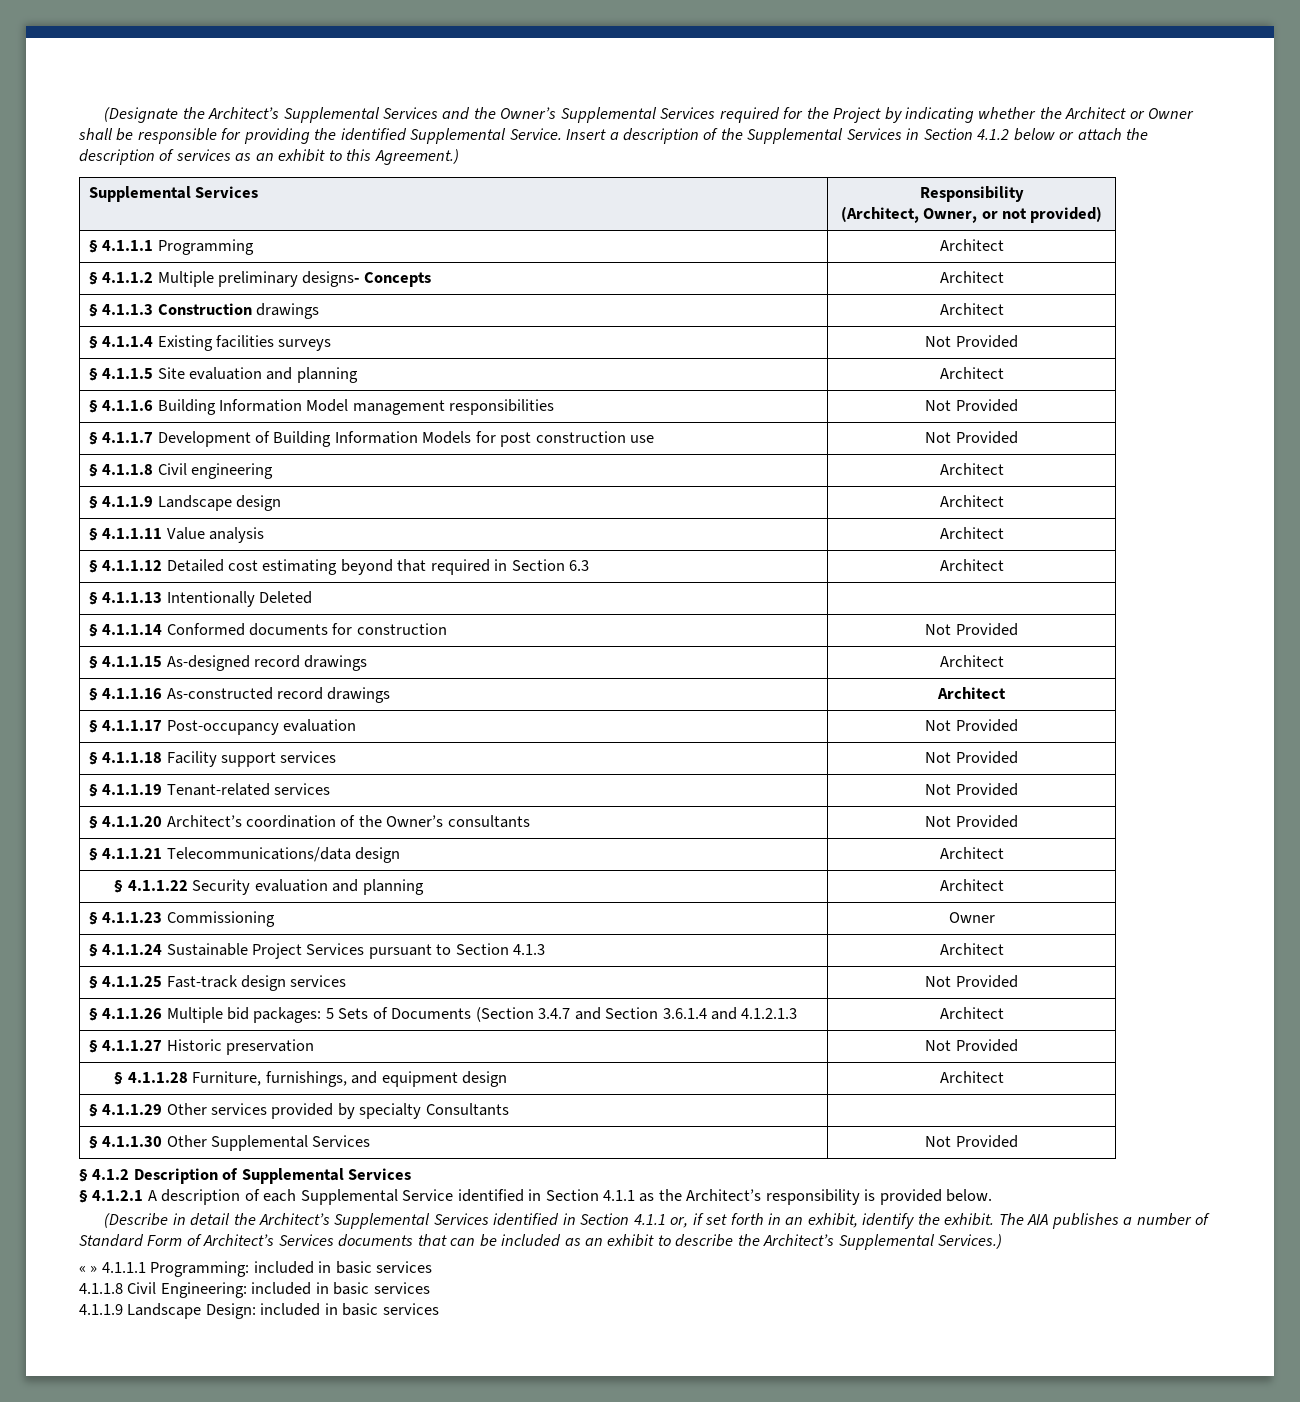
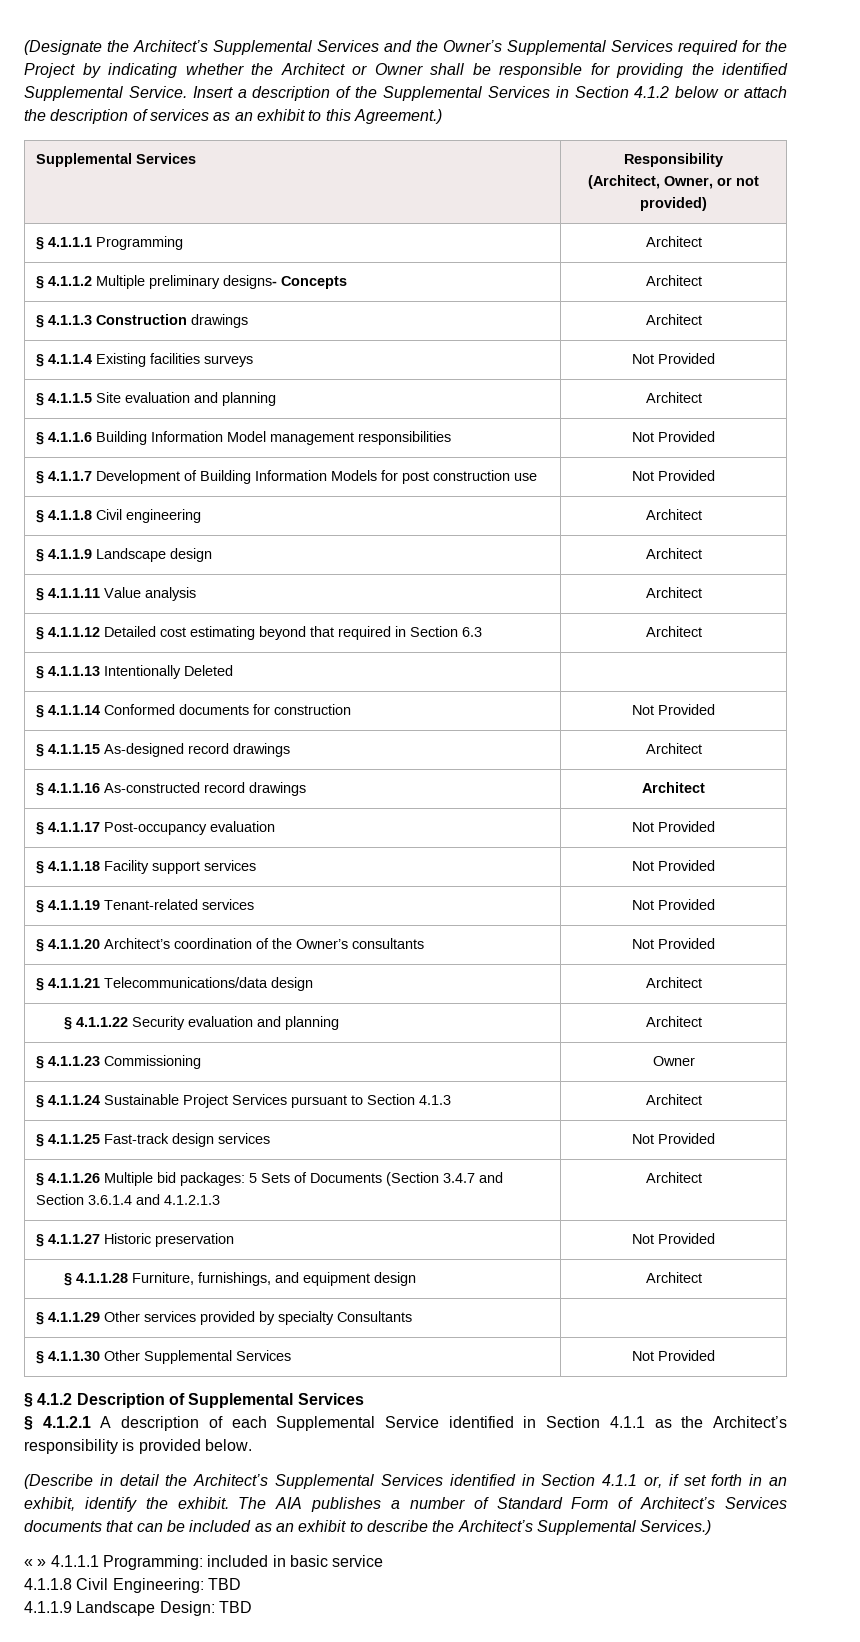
- « » 4.1.1.1 Programming: included in basic services
+ « » 4.1.1.1 Programming: included in basic service
- 4.1.1.8 Civil Engineering: included in basic services
+ 4.1.1.8 Civil Engineering: TBD
- 4.1.1.9 Landscape Design: included in basic services
+ 4.1.1.9 Landscape Design: TBD

